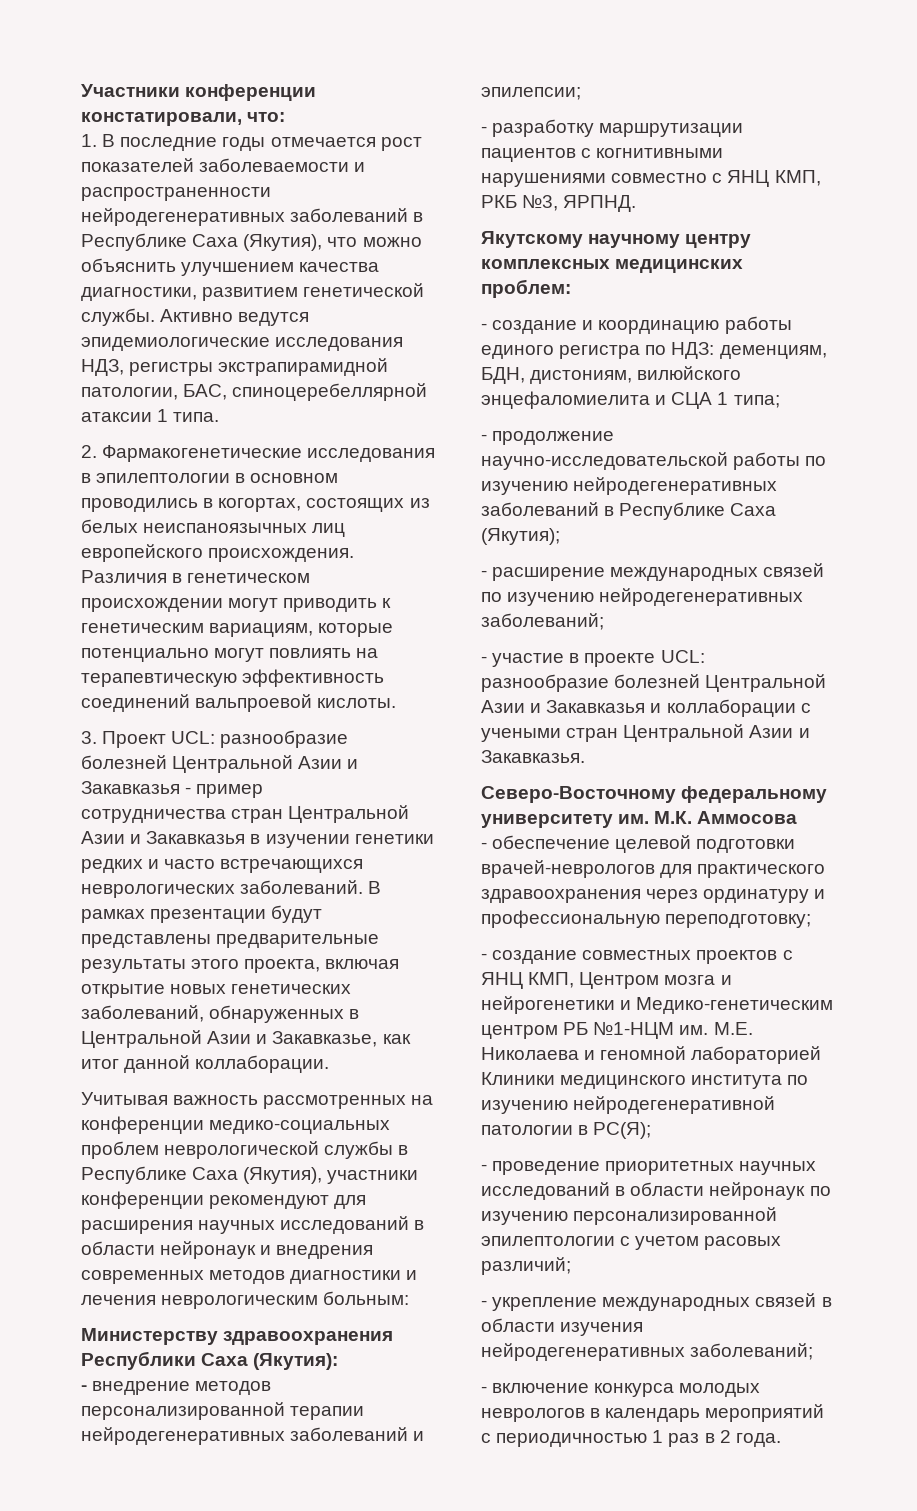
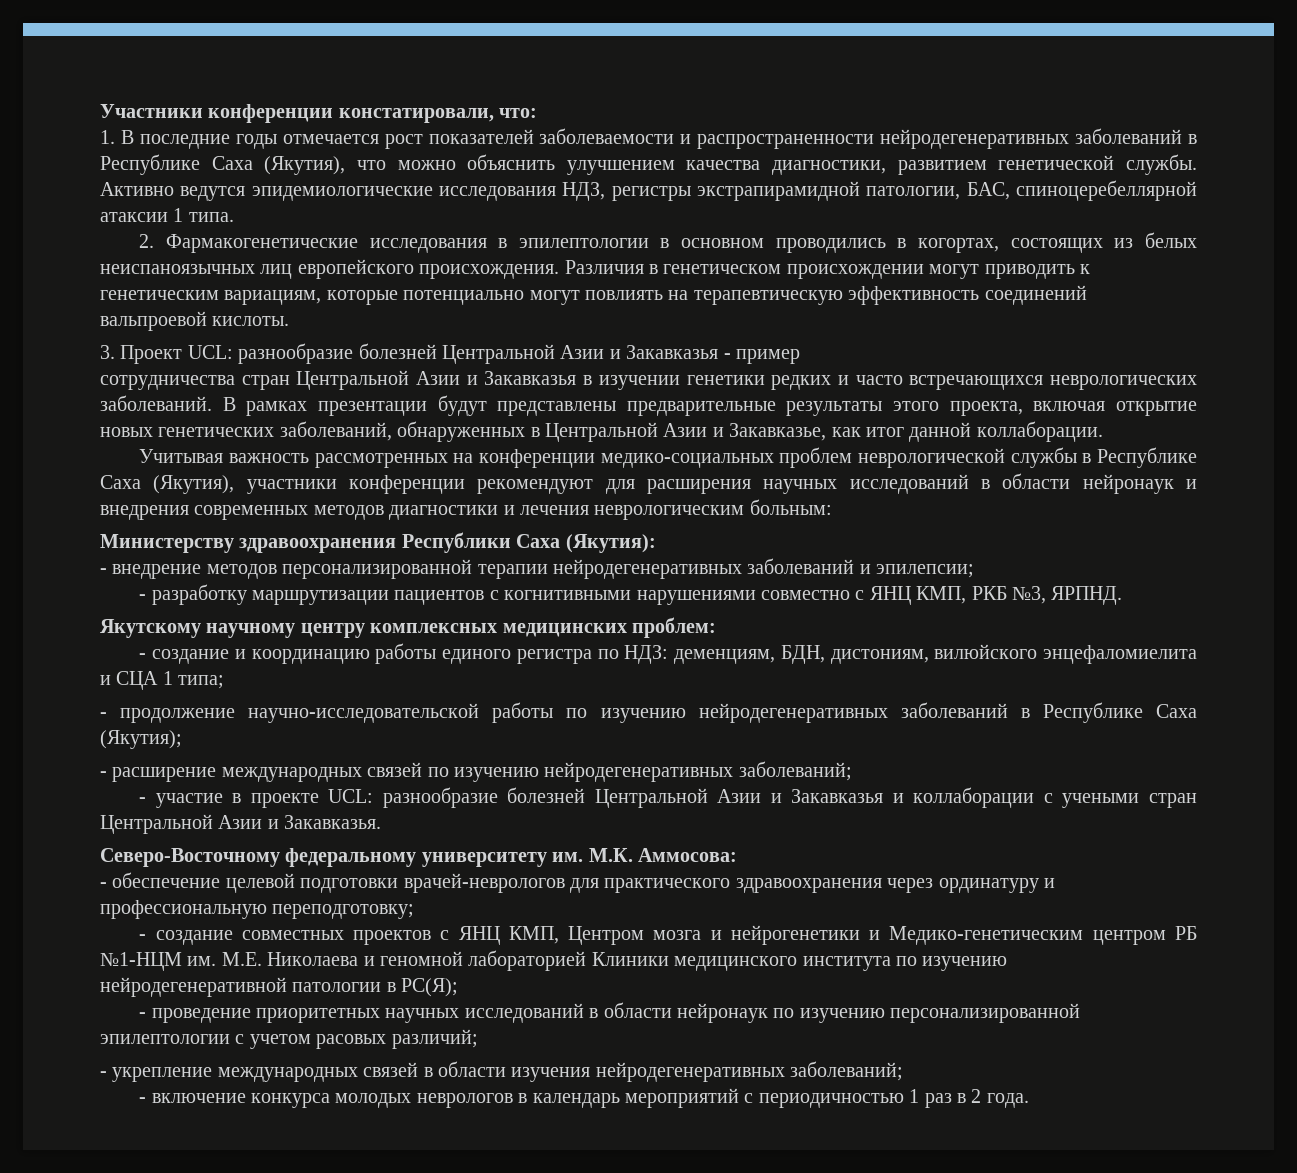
- Северо-Восточному федеральному университету им. М.К. Аммосова
+ Северо-Восточному федеральному университету им. М.К. Аммосова:

